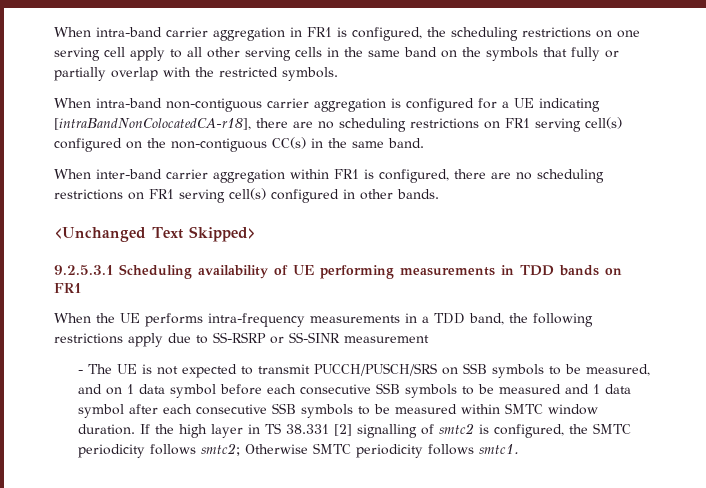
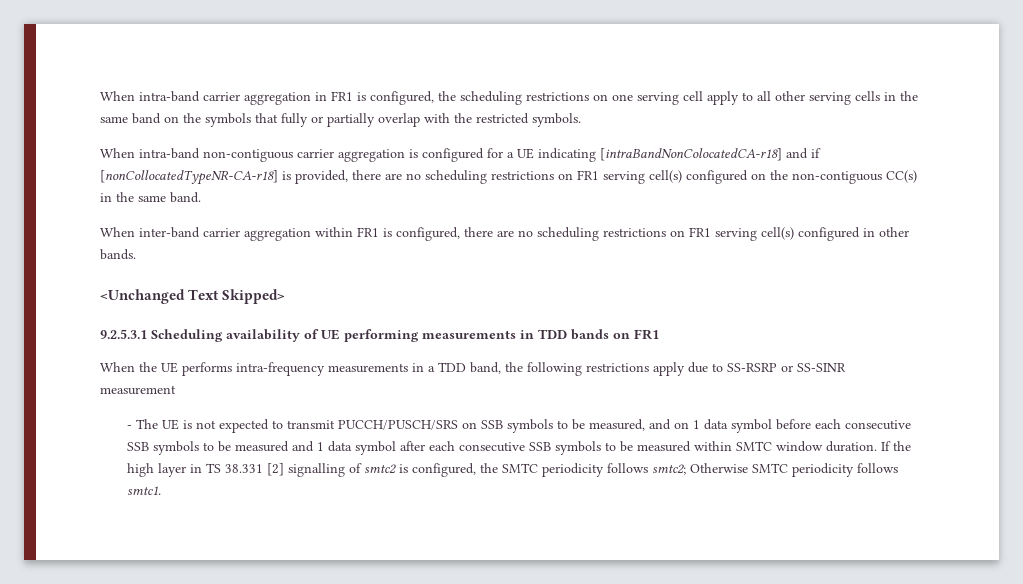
- When intra-band non-contiguous carrier aggregation is configured for a UE indicating [intraBandNonColocatedCA-r18], there are no scheduling restrictions on FR1 serving cell(s) configured on the non-contiguous CC(s) in the same band.
+ When intra-band non-contiguous carrier aggregation is configured for a UE indicating [intraBandNonColocatedCA-r18] and if [nonCollocatedTypeNR-CA-r18] is provided, there are no scheduling restrictions on FR1 serving cell(s) configured on the non-contiguous CC(s) in the same band.

